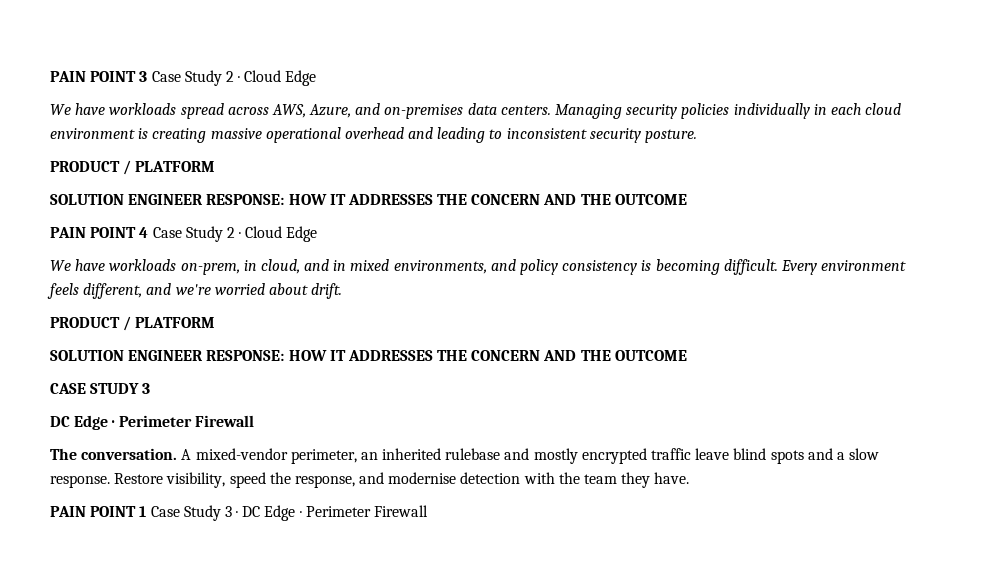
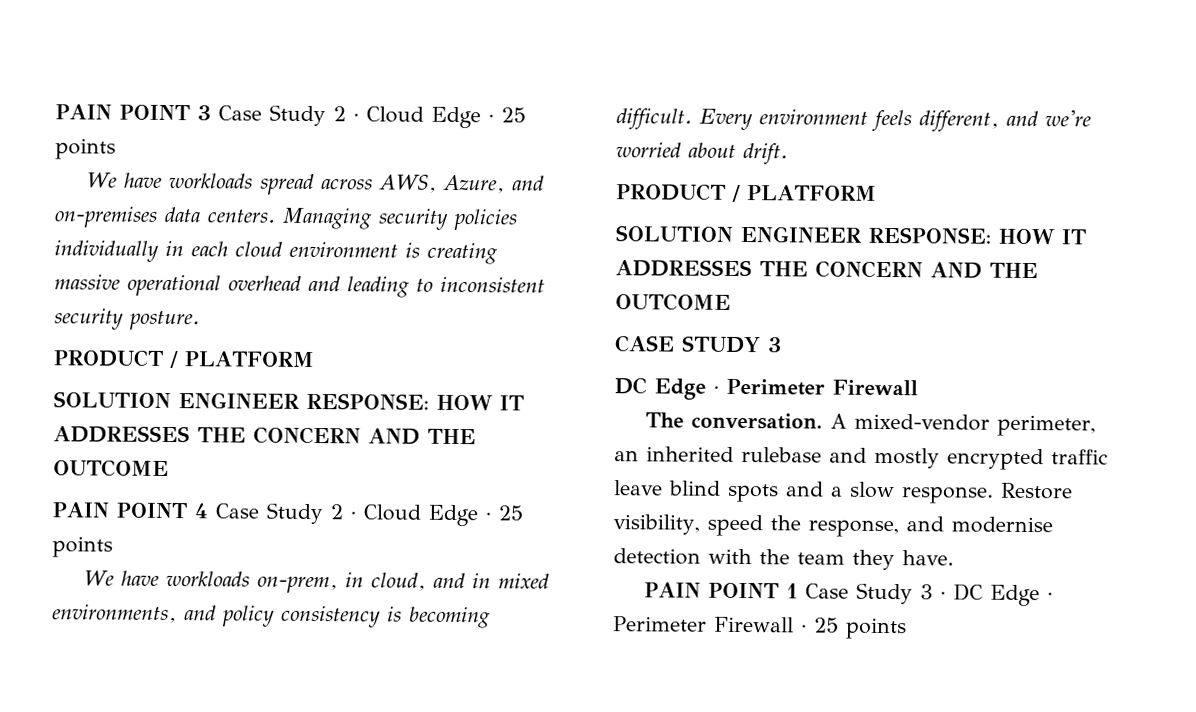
- PAIN POINT 3 Case Study 2 · Cloud Edge
+ PAIN POINT 3 Case Study 2 · Cloud Edge · 25 points
- PAIN POINT 4 Case Study 2 · Cloud Edge
+ PAIN POINT 4 Case Study 2 · Cloud Edge · 25 points
- PAIN POINT 1 Case Study 3 · DC Edge · Perimeter Firewall
+ PAIN POINT 1 Case Study 3 · DC Edge · Perimeter Firewall · 25 points

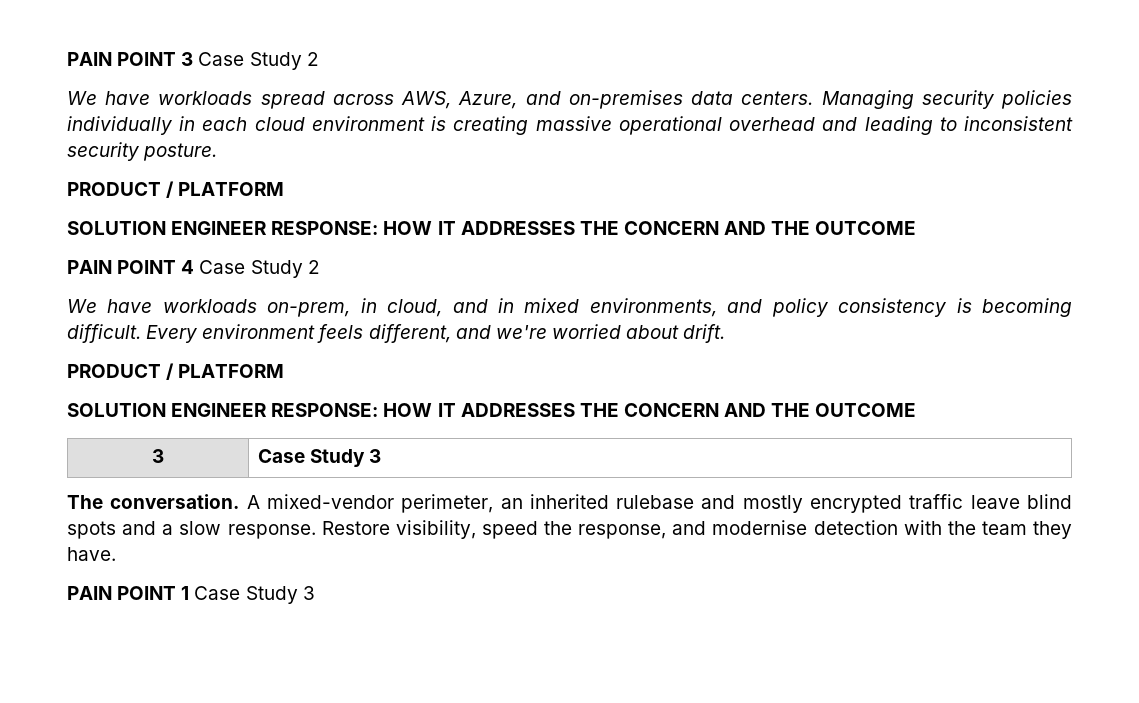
- PAIN POINT 3 Case Study 2 · Cloud Edge · 25 points
+ PAIN POINT 3 Case Study 2
- PAIN POINT 4 Case Study 2 · Cloud Edge · 25 points
+ PAIN POINT 4 Case Study 2
- CASE STUDY 3
- DC Edge · Perimeter Firewall
+ 3 | Case Study 3
- PAIN POINT 1 Case Study 3 · DC Edge · Perimeter Firewall · 25 points
+ PAIN POINT 1 Case Study 3

